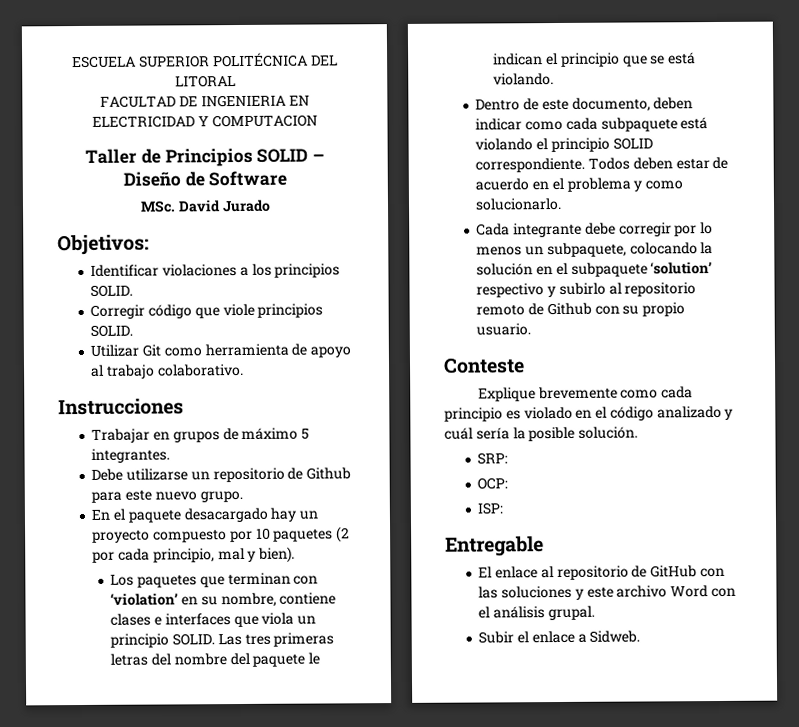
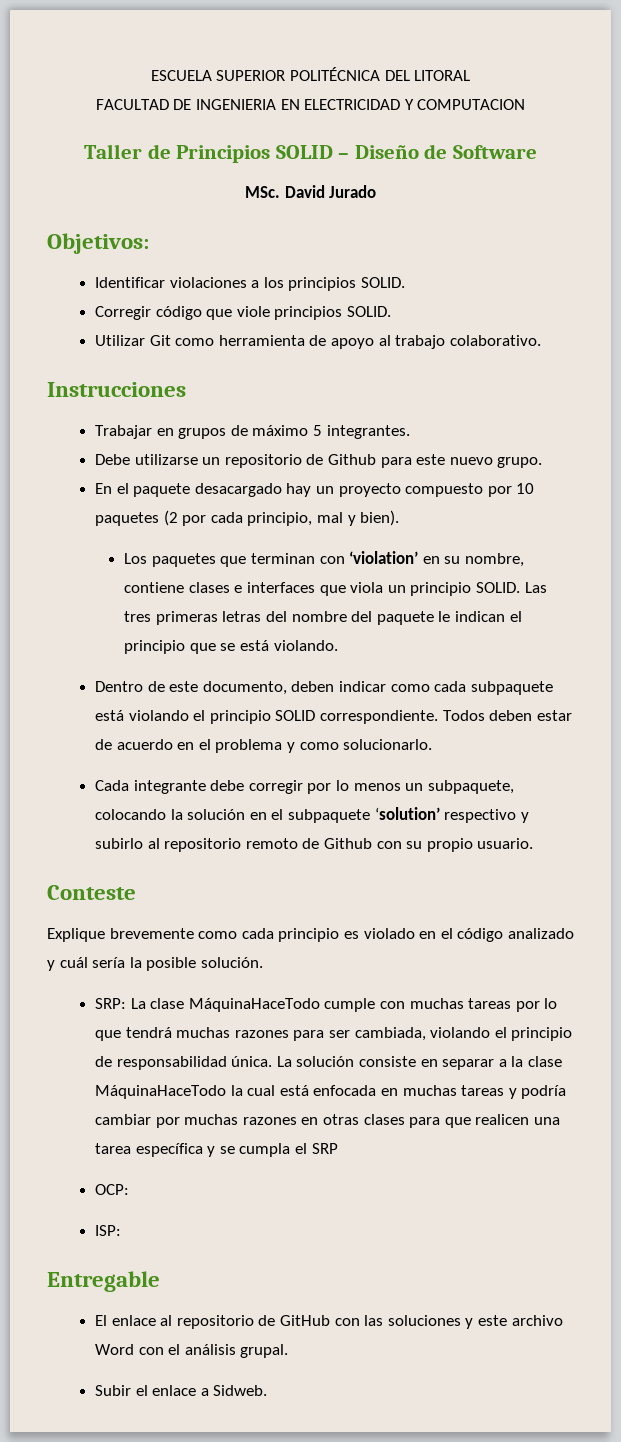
- SRP:
+ SRP: La clase MáquinaHaceTodo cumple con muchas tareas por lo que tendrá muchas razones para ser cambiada, violando el principio de responsabilidad única. La solución consiste en separar a la clase MáquinaHaceTodo la cual está enfocada en muchas tareas y podría cambiar por muchas razones en otras clases para que realicen una tarea específica y se cumpla el SRP

